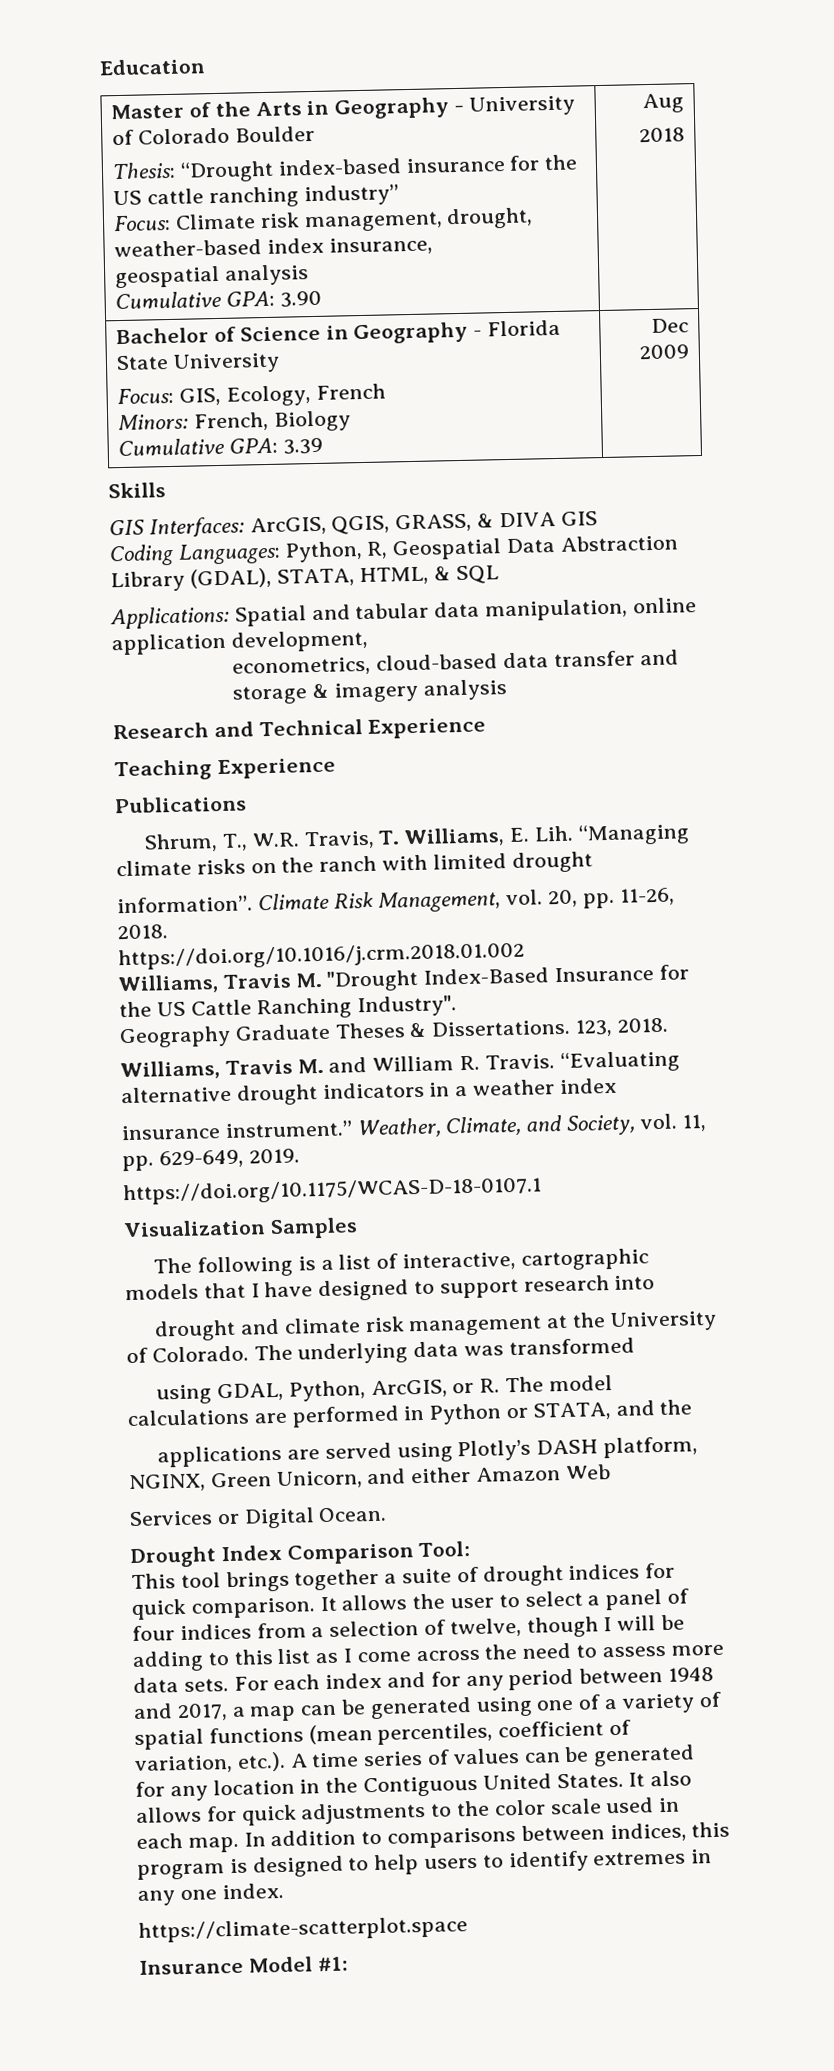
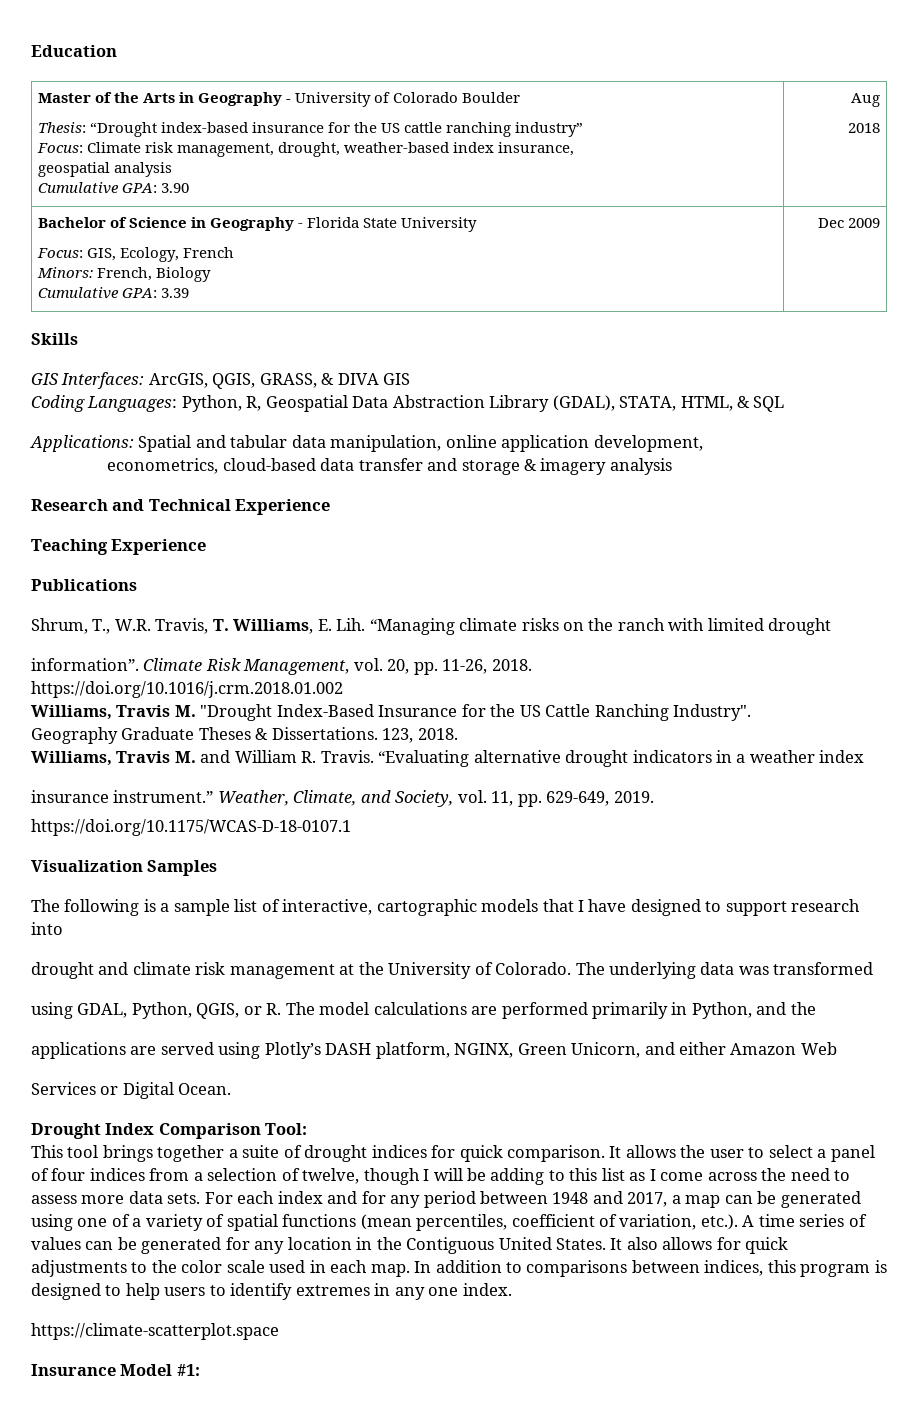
- The following is a list of interactive, cartographic models that I have designed to support research into
+ The following is a sample list of interactive, cartographic models that I have designed to support research into
- using GDAL, Python, ArcGIS, or R. The model calculations are performed in Python or STATA, and the
+ using GDAL, Python, QGIS, or R. The model calculations are performed primarily in Python, and the

